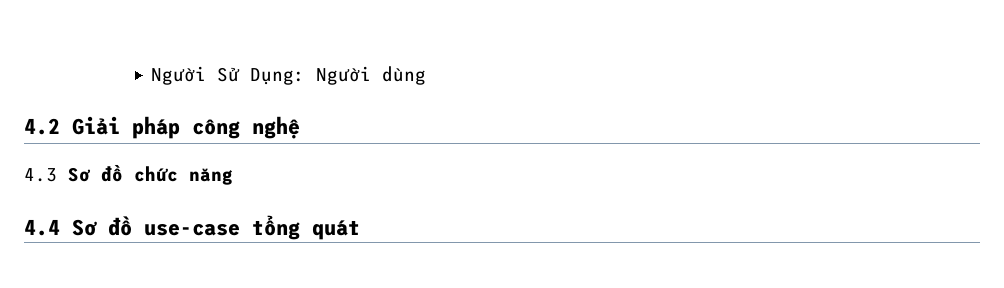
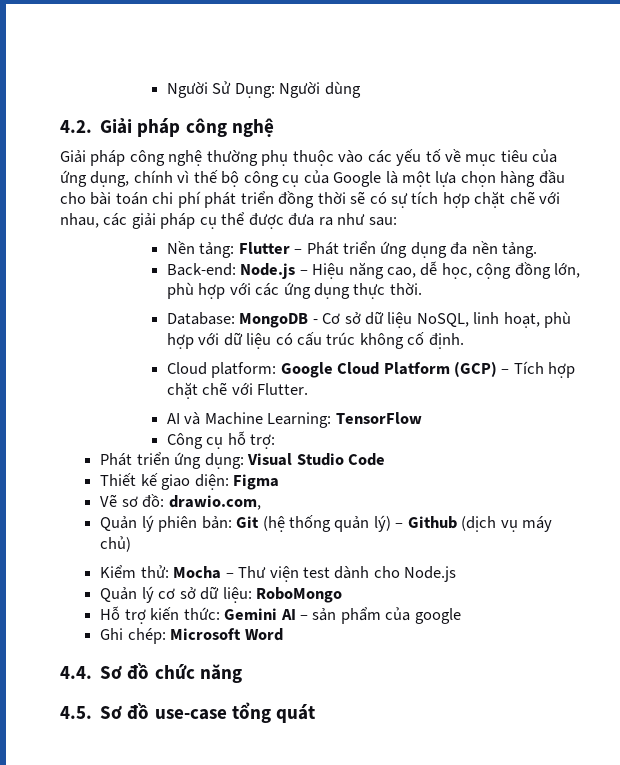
- 4.2 Giải pháp công nghệ
+ 4.2. Giải pháp công nghệ
- 4.3 Sơ đồ chức năng
+ Giải pháp công nghệ thường phụ thuộc vào các yếu tố về mục tiêu của ứng dụng, chính vì thế bộ công cụ của Google là một lựa chọn hàng đầu cho bài toán chi phí phát triển đồng thời sẽ có sự tích hợp chặt chẽ với nhau, các giải pháp cụ thể được đưa ra như sau:
+ Nền tảng: Flutter – Phát triển ứng dụng đa nền tảng.
+ Back-end: Node.js – Hiệu năng cao, dễ học, cộng đồng lớn, phù hợp với các ứng dụng thực thời.
+ Database: MongoDB - Cơ sở dữ liệu NoSQL, linh hoạt, phù hợp với dữ liệu có cấu trúc không cố định.
+ Cloud platform: Google Cloud Platform (GCP) – Tích hợp chặt chẽ với Flutter.
+ AI và Machine Learning: TensorFlow
+ Công cụ hỗ trợ:
+ Phát triển ứng dụng: Visual Studio Code
+ Thiết kế giao diện: Figma
+ Vẽ sơ đồ: drawio.com,
+ Quản lý phiên bản: Git (hệ thống quản lý) – Github (dịch vụ máy chủ)
+ Kiểm thử: Mocha – Thư viện test dành cho Node.js
+ Quản lý cơ sở dữ liệu: RoboMongo
+ Hỗ trợ kiến thức: Gemini AI – sản phẩm của google
+ Ghi chép: Microsoft Word
+ 4.4. Sơ đồ chức năng
- 4.4 Sơ đồ use-case tổng quát
+ 4.5. Sơ đồ use-case tổng quát

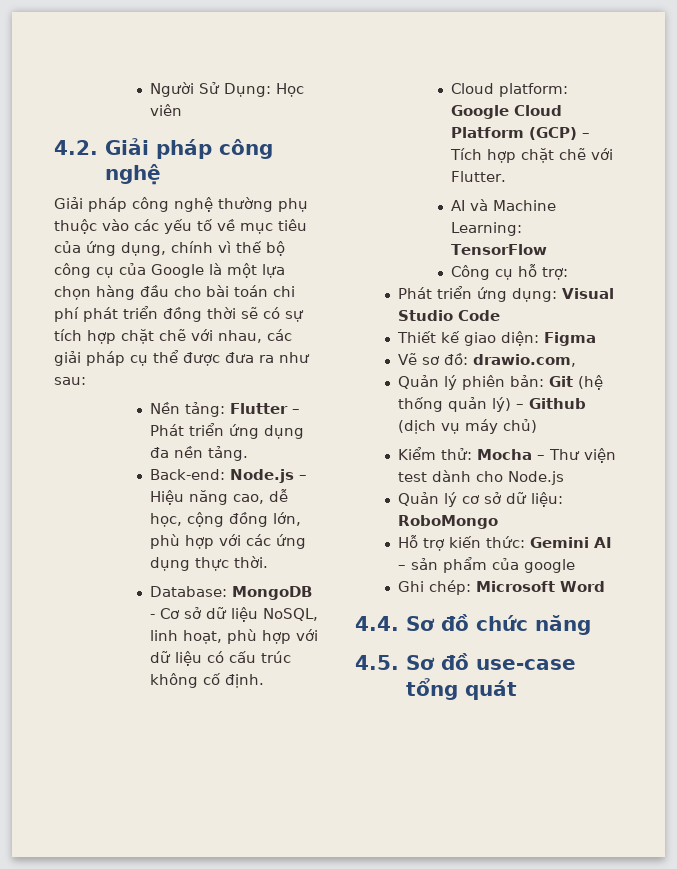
- Người Sử Dụng: Người dùng
+ Người Sử Dụng: Học viên

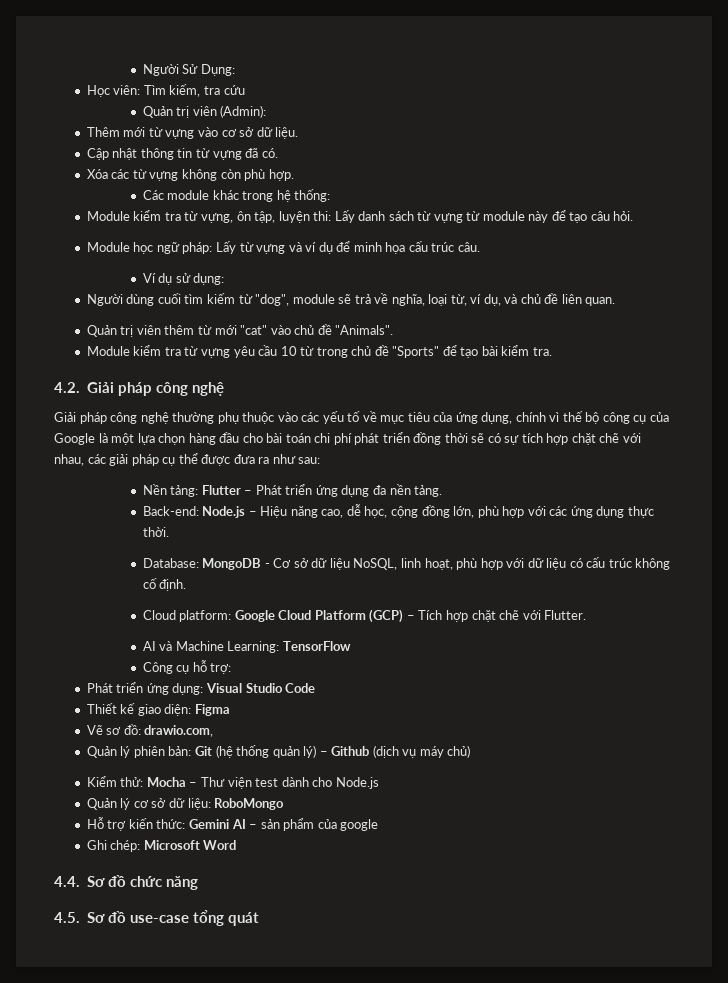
- Người Sử Dụng: Học viên
+ Người Sử Dụng:
+ Học viên: Tìm kiếm, tra cứu
+ Quản trị viên (Admin):
+ Thêm mới từ vựng vào cơ sở dữ liệu.
+ Cập nhật thông tin từ vựng đã có.
+ Xóa các từ vựng không còn phù hợp.
+ Các module khác trong hệ thống:
+ Module kiểm tra từ vựng, ôn tập, luyện thi: Lấy danh sách từ vựng từ module này để tạo câu hỏi.
+ Module học ngữ pháp: Lấy từ vựng và ví dụ để minh họa cấu trúc câu.
+ Ví dụ sử dụng:
+ Người dùng cuối tìm kiếm từ "dog", module sẽ trả về nghĩa, loại từ, ví dụ, và chủ đề liên quan.
+ Quản trị viên thêm từ mới "cat" vào chủ đề "Animals".
+ Module kiểm tra từ vựng yêu cầu 10 từ trong chủ đề "Sports" để tạo bài kiểm tra.

